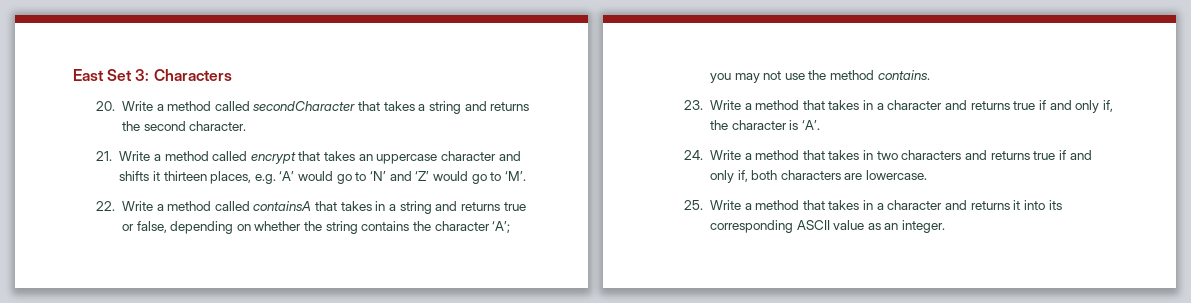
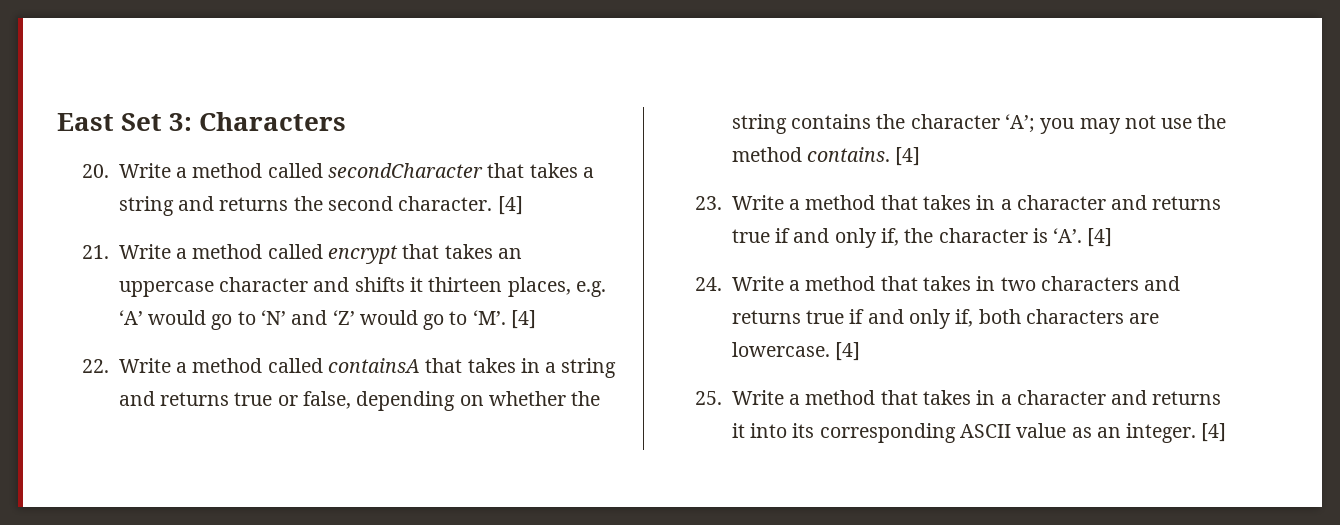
- 20. Write a method called secondCharacter that takes a string and returns the second character.
+ 20. Write a method called secondCharacter that takes a string and returns the second character. [4]
- 21. Write a method called encrypt that takes an uppercase character and shifts it thirteen places, e.g. ‘A’ would go to ‘N’ and ‘Z’ would go to ‘M’.
+ 21. Write a method called encrypt that takes an uppercase character and shifts it thirteen places, e.g. ‘A’ would go to ‘N’ and ‘Z’ would go to ‘M’. [4]
- 22. Write a method called containsA that takes in a string and returns true or false, depending on whether the string contains the character ‘A’; you may not use the method contains.
+ 22. Write a method called containsA that takes in a string and returns true or false, depending on whether the string contains the character ‘A’; you may not use the method contains. [4]
- 23. Write a method that takes in a character and returns true if and only if, the character is ‘A’.
+ 23. Write a method that takes in a character and returns true if and only if, the character is ‘A’. [4]
- 24. Write a method that takes in two characters and returns true if and only if, both characters are lowercase.
+ 24. Write a method that takes in two characters and returns true if and only if, both characters are lowercase. [4]
- 25. Write a method that takes in a character and returns it into its corresponding ASCII value as an integer.
+ 25. Write a method that takes in a character and returns it into its corresponding ASCII value as an integer. [4]

